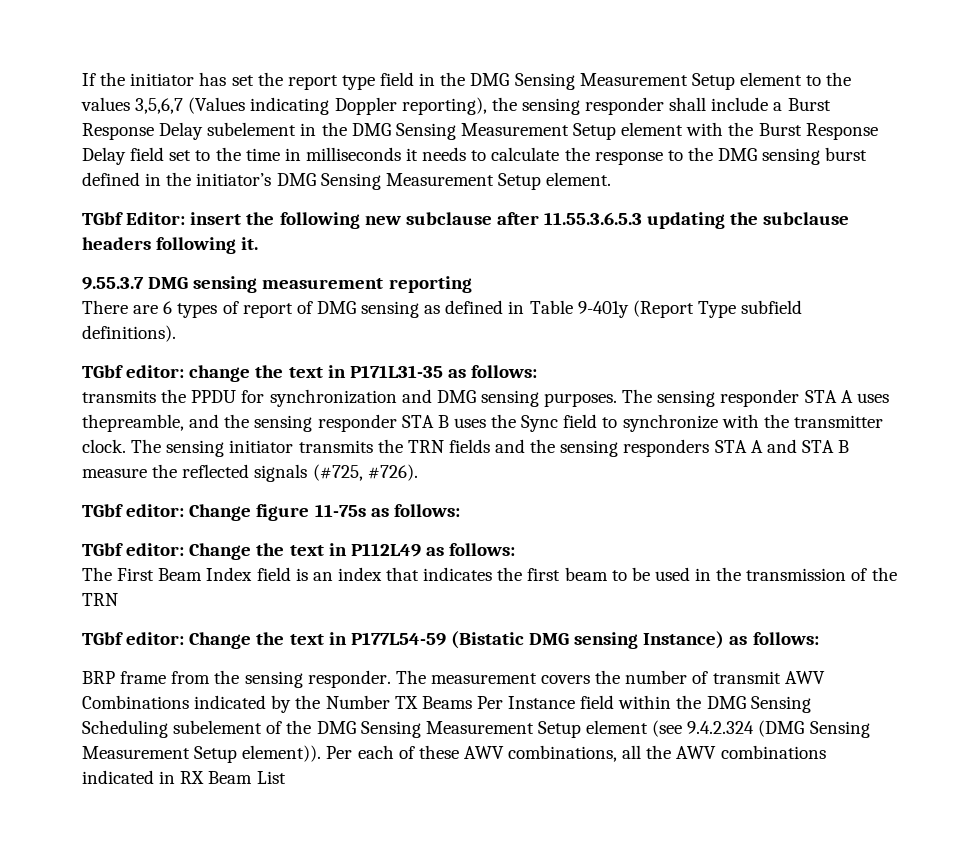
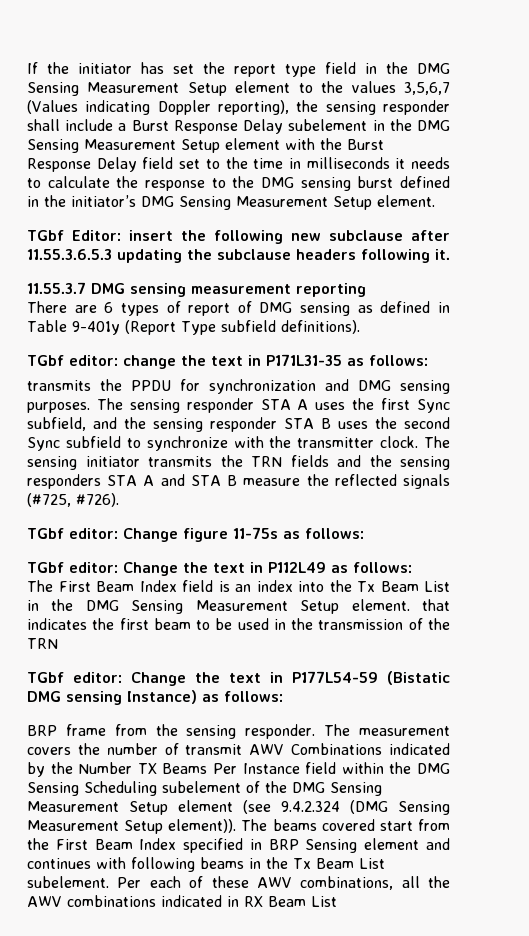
- 9.55.3.7 DMG sensing measurement reporting
+ 11.55.3.7 DMG sensing measurement reporting
- The sensing responder STA A uses thepreamble, and the sensing responder STA B uses the Sync field to synchronize with the transmitter clock.
+ The sensing responder STA A uses the first Sync subfield, and the sensing responder STA B uses the second Sync subfield to synchronize with the transmitter clock.
- The First Beam Index field is an index that indicates the first beam to be used in the transmission of the TRN
+ The First Beam Index field is an index into the Tx Beam List in the DMG Sensing Measurement Setup element. that indicates the first beam to be used in the transmission of the TRN
+ The beams covered start from the First Beam Index specified in BRP Sensing element and continues with following beams in the Tx Beam List subelement.

